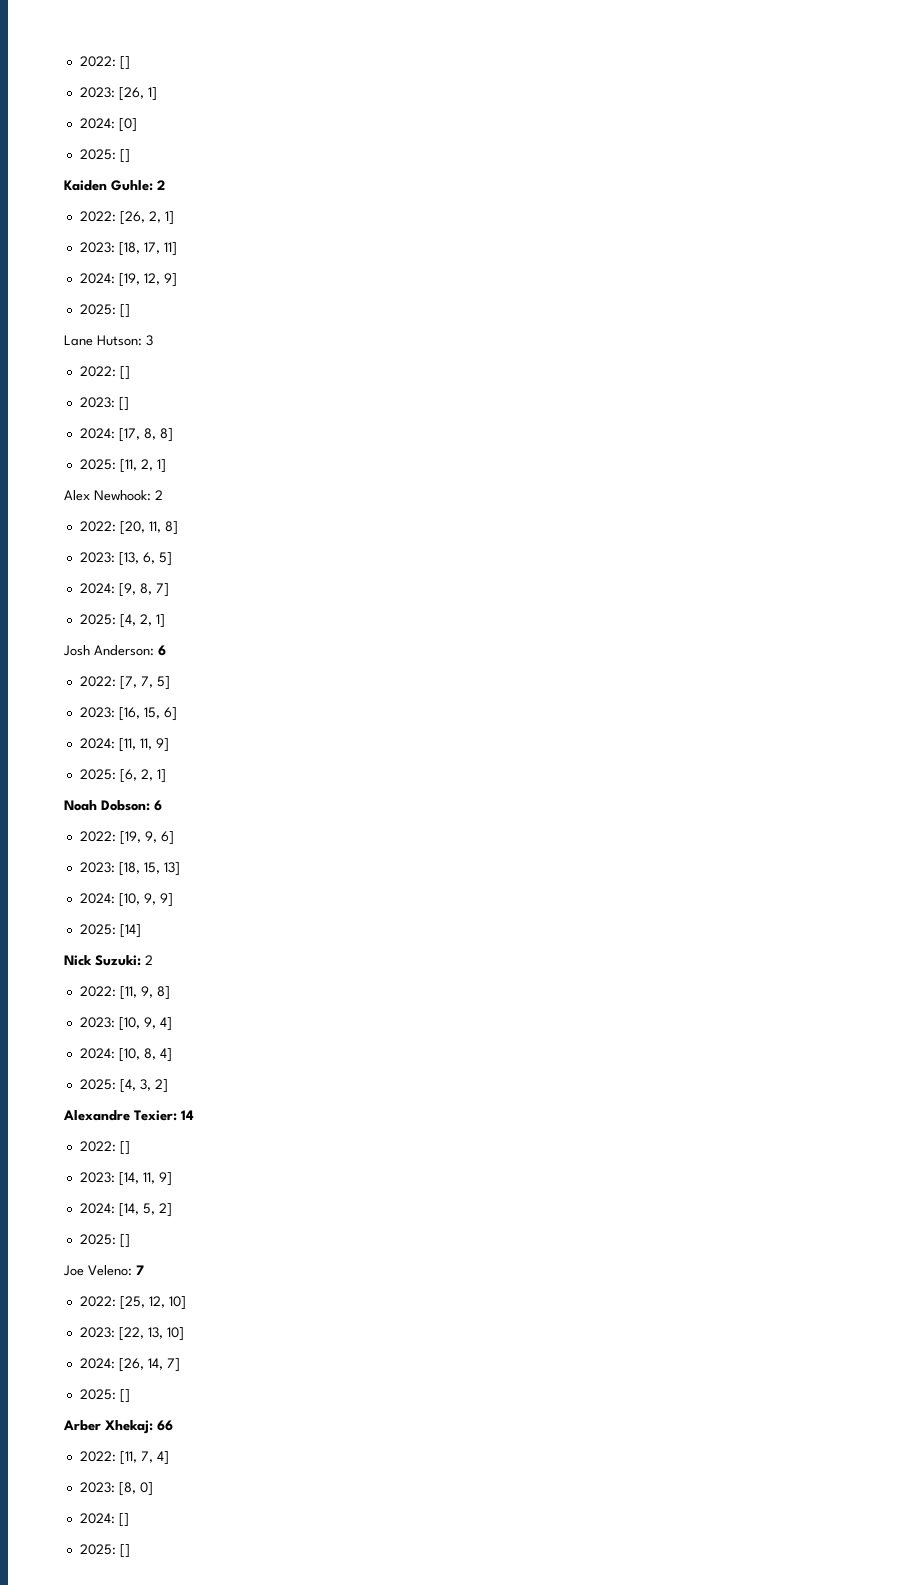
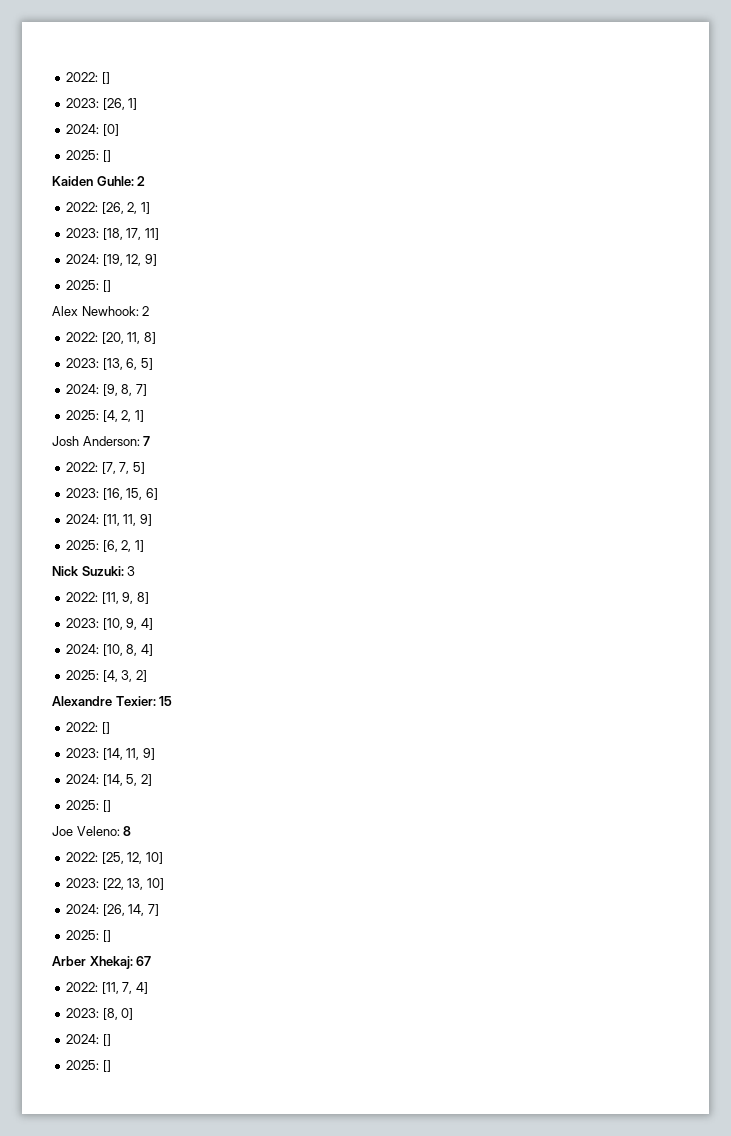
- Lane Hutson: 3
- 2022: []
- 2023: []
- 2024: [17, 8, 8]
- 2025: [11, 2, 1]
- Josh Anderson: 6
+ Josh Anderson: 7
- Noah Dobson: 6
- 2022: [19, 9, 6]
- 2023: [18, 15, 13]
- 2024: [10, 9, 9]
- 2025: [14]
- Nick Suzuki: 2
+ Nick Suzuki: 3
- Alexandre Texier: 14
+ Alexandre Texier: 15
- Joe Veleno: 7
+ Joe Veleno: 8
- Arber Xhekaj: 66
+ Arber Xhekaj: 67

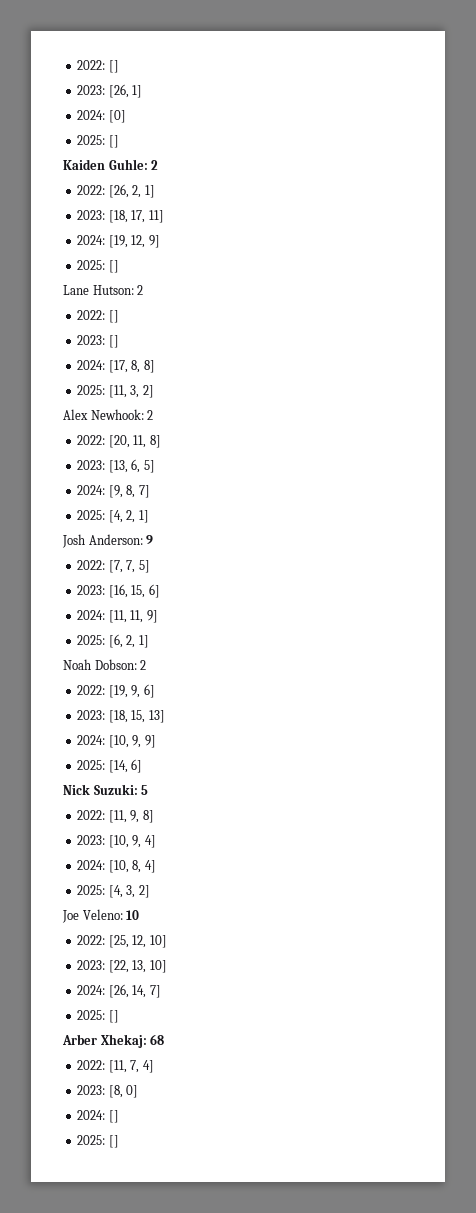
+ Lane Hutson: 2
+ 2022: []
+ 2023: []
+ 2024: [17, 8, 8]
+ 2025: [11, 3, 2]
- Josh Anderson: 7
+ Josh Anderson: 9
+ Noah Dobson: 2
+ 2022: [19, 9, 6]
+ 2023: [18, 15, 13]
+ 2024: [10, 9, 9]
+ 2025: [14, 6]
- Nick Suzuki: 3
+ Nick Suzuki: 5
- Alexandre Texier: 15
- 2022: []
- 2023: [14, 11, 9]
- 2024: [14, 5, 2]
- 2025: []
- Joe Veleno: 8
+ Joe Veleno: 10
- Arber Xhekaj: 67
+ Arber Xhekaj: 68

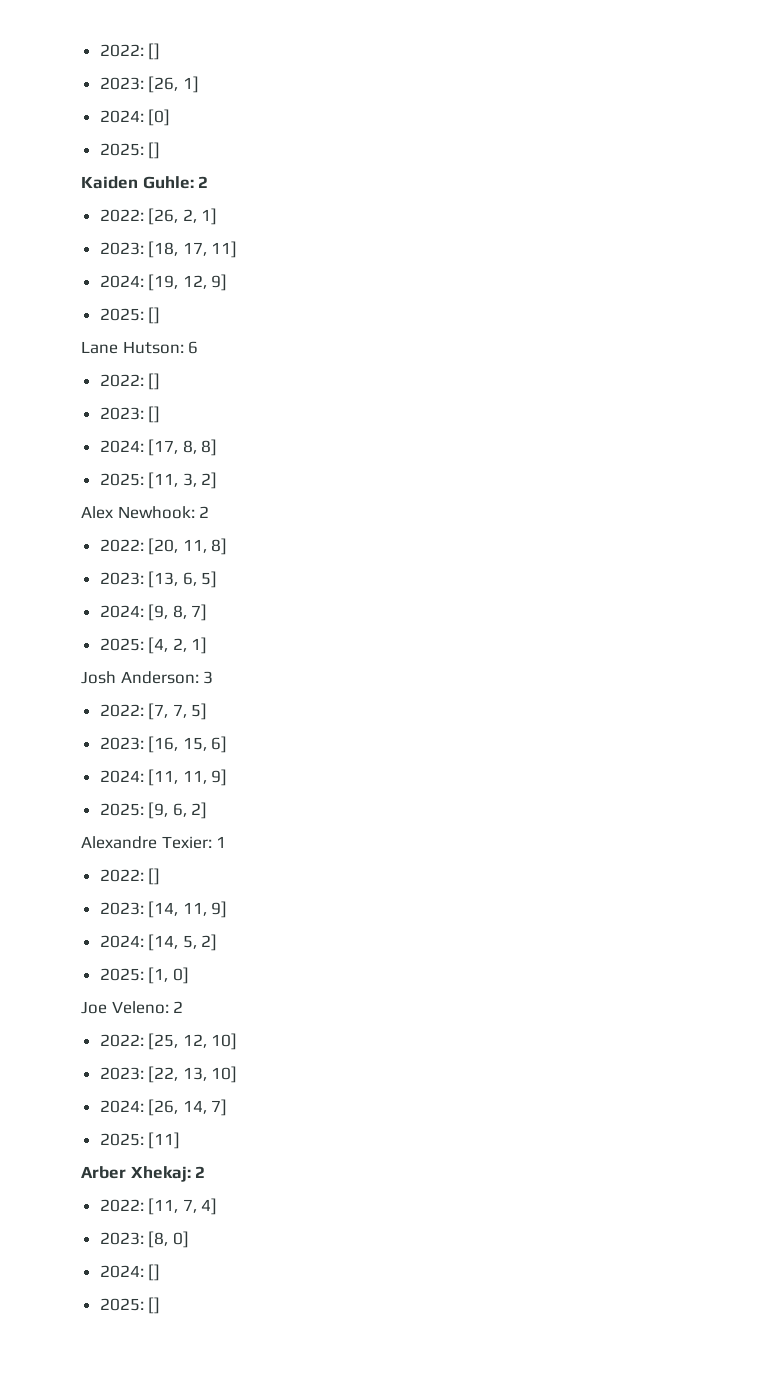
- Lane Hutson: 2
+ Lane Hutson: 6
- Josh Anderson: 9
+ Josh Anderson: 3
- 2025: [6, 2, 1]
- Noah Dobson: 2
- 2022: [19, 9, 6]
- 2023: [18, 15, 13]
- 2024: [10, 9, 9]
- 2025: [14, 6]
- Nick Suzuki: 5
- 2022: [11, 9, 8]
- 2023: [10, 9, 4]
- 2024: [10, 8, 4]
- 2025: [4, 3, 2]
+ 2025: [9, 6, 2]
+ Alexandre Texier: 1
+ 2022: []
+ 2023: [14, 11, 9]
+ 2024: [14, 5, 2]
+ 2025: [1, 0]
- Joe Veleno: 10
+ Joe Veleno: 2
  2024: [26, 14, 7]
- 2025: []
+ 2025: [11]
- Arber Xhekaj: 68
+ Arber Xhekaj: 2

